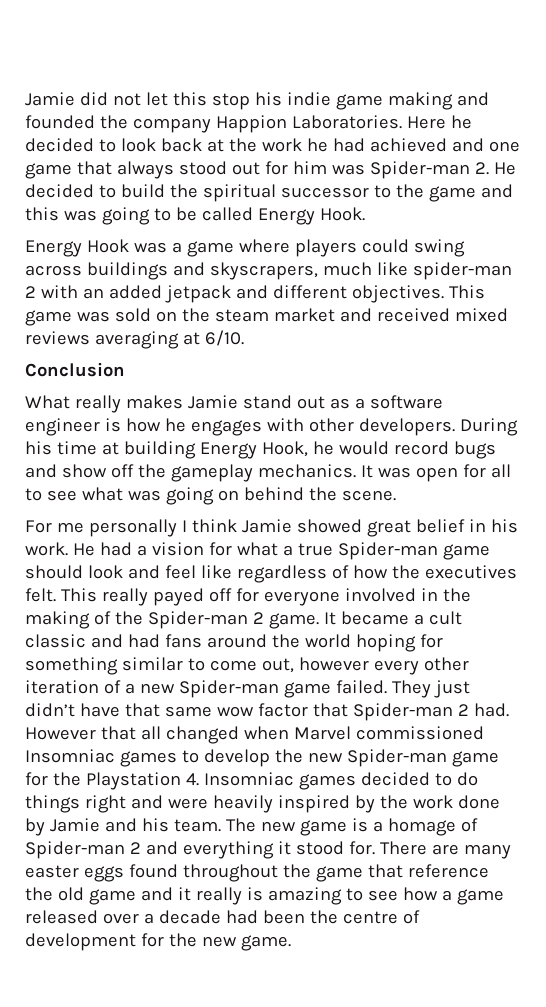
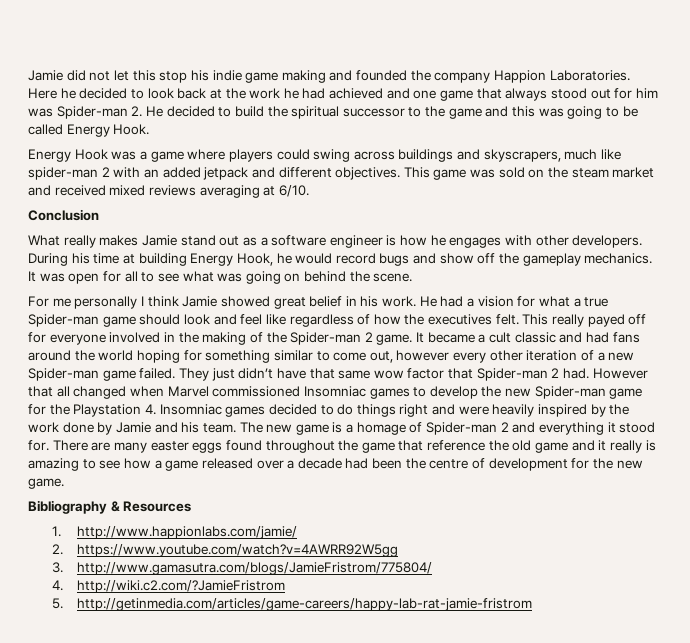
+ Bibliography & Resources
+ 1. http://www.happionlabs.com/jamie/
+ 2. https://www.youtube.com/watch?v=4AWRR92W5gg
+ 3. http://www.gamasutra.com/blogs/JamieFristrom/775804/
+ 4. http://wiki.c2.com/?JamieFristrom
+ 5. http://getinmedia.com/articles/game-careers/happy-lab-rat-jamie-fristrom

